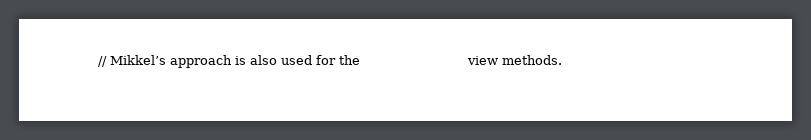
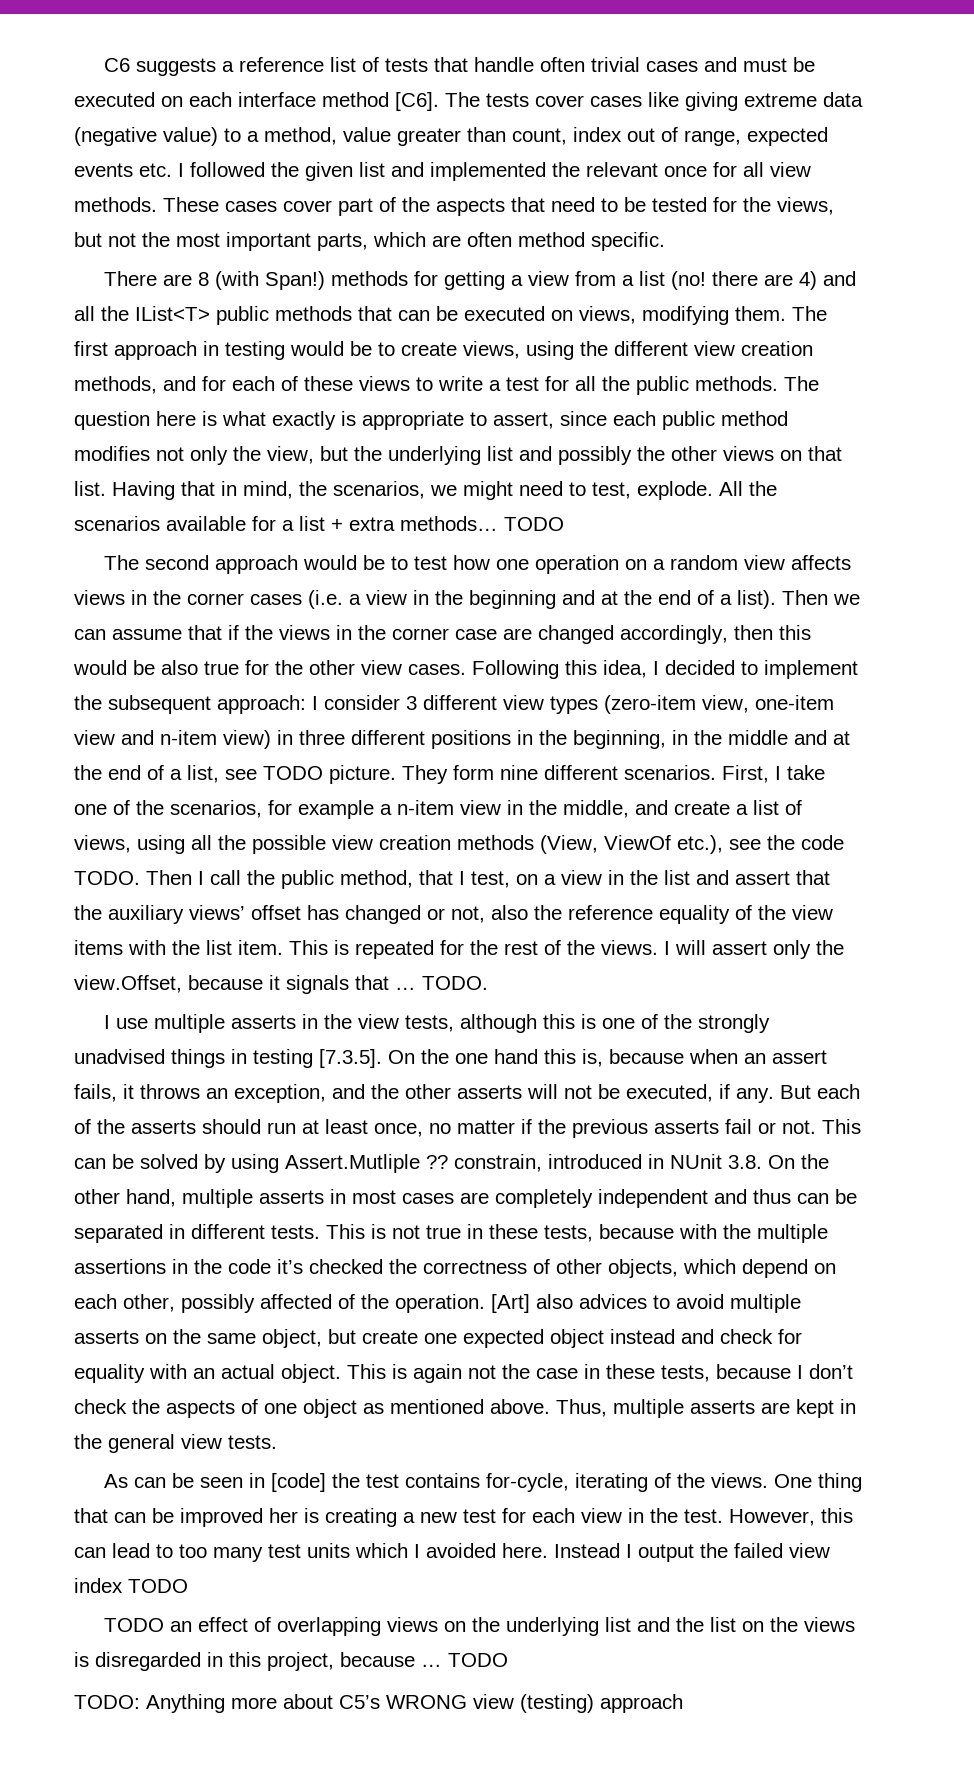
- // Mikkel’s approach is also used for the view methods.
+ C6 suggests a reference list of tests that handle often trivial cases and must be executed on each interface method [C6]. The tests cover cases like giving extreme data (negative value) to a method, value greater than count, index out of range, expected events etc. I followed the given list and implemented the relevant once for all view methods. These cases cover part of the aspects that need to be tested for the views, but not the most important parts, which are often method specific.
+ There are 8 (with Span!) methods for getting a view from a list (no! there are 4) and all the IList<T> public methods that can be executed on views, modifying them. The first approach in testing would be to create views, using the different view creation methods, and for each of these views to write a test for all the public methods. The question here is what exactly is appropriate to assert, since each public method modifies not only the view, but the underlying list and possibly the other views on that list. Having that in mind, the scenarios, we might need to test, explode. All the scenarios available for a list + extra methods… TODO
+ The second approach would be to test how one operation on a random view affects views in the corner cases (i.e. a view in the beginning and at the end of a list). Then we can assume that if the views in the corner case are changed accordingly, then this would be also true for the other view cases. Following this idea, I decided to implement the subsequent approach: I consider 3 different view types (zero-item view, one-item view and n-item view) in three different positions in the beginning, in the middle and at the end of a list, see TODO picture. They form nine different scenarios. First, I take one of the scenarios, for example a n-item view in the middle, and create a list of views, using all the possible view creation methods (View, ViewOf etc.), see the code TODO. Then I call the public method, that I test, on a view in the list and assert that the auxiliary views’ offset has changed or not, also the reference equality of the view items with the list item. This is repeated for the rest of the views. I will assert only the view.Offset, because it signals that … TODO.
+ I use multiple asserts in the view tests, although this is one of the strongly unadvised things in testing [7.3.5]. On the one hand this is, because when an assert fails, it throws an exception, and the other asserts will not be executed, if any. But each of the asserts should run at least once, no matter if the previous asserts fail or not. This can be solved by using Assert.Mutliple ?? constrain, introduced in NUnit 3.8. On the other hand, multiple asserts in most cases are completely independent and thus can be separated in different tests. This is not true in these tests, because with the multiple assertions in the code it’s checked the correctness of other objects, which depend on each other, possibly affected of the operation. [Art] also advices to avoid multiple asserts on the same object, but create one expected object instead and check for equality with an actual object. This is again not the case in these tests, because I don’t check the aspects of one object as mentioned above. Thus, multiple asserts are kept in the general view tests.
+ As can be seen in [code] the test contains for-cycle, iterating of the views. One thing that can be improved her is creating a new test for each view in the test. However, this can lead to too many test units which I avoided here. Instead I output the failed view index TODO
+ TODO an effect of overlapping views on the underlying list and the list on the views is disregarded in this project, because … TODO
+ TODO: Anything more about C5’s WRONG view (testing) approach

